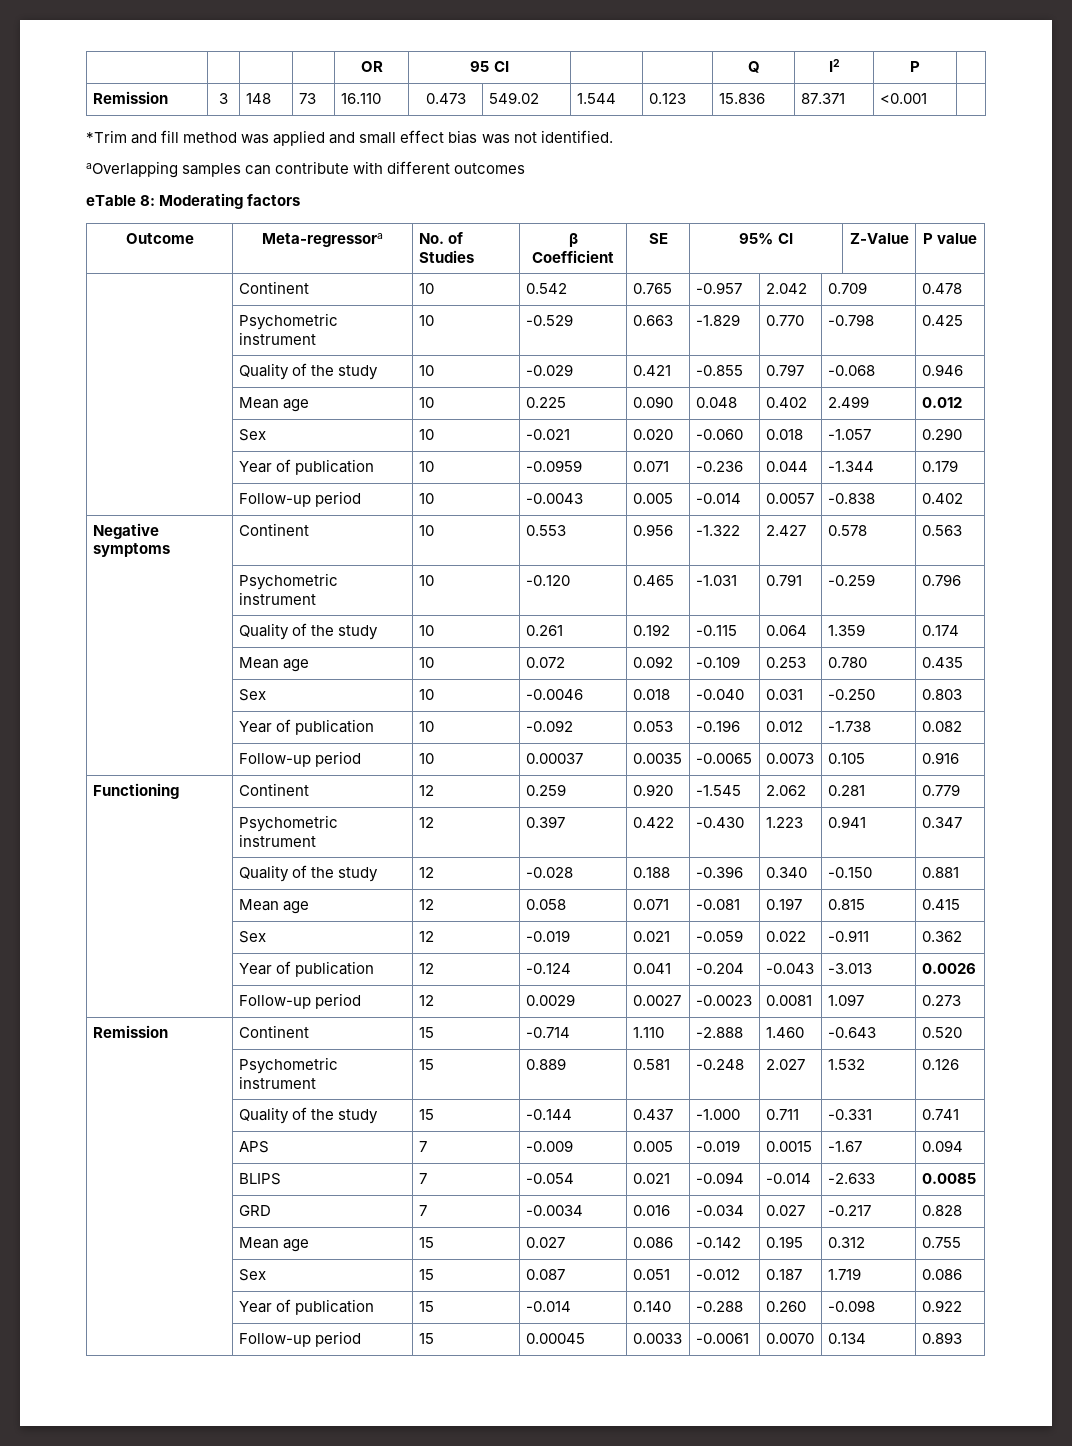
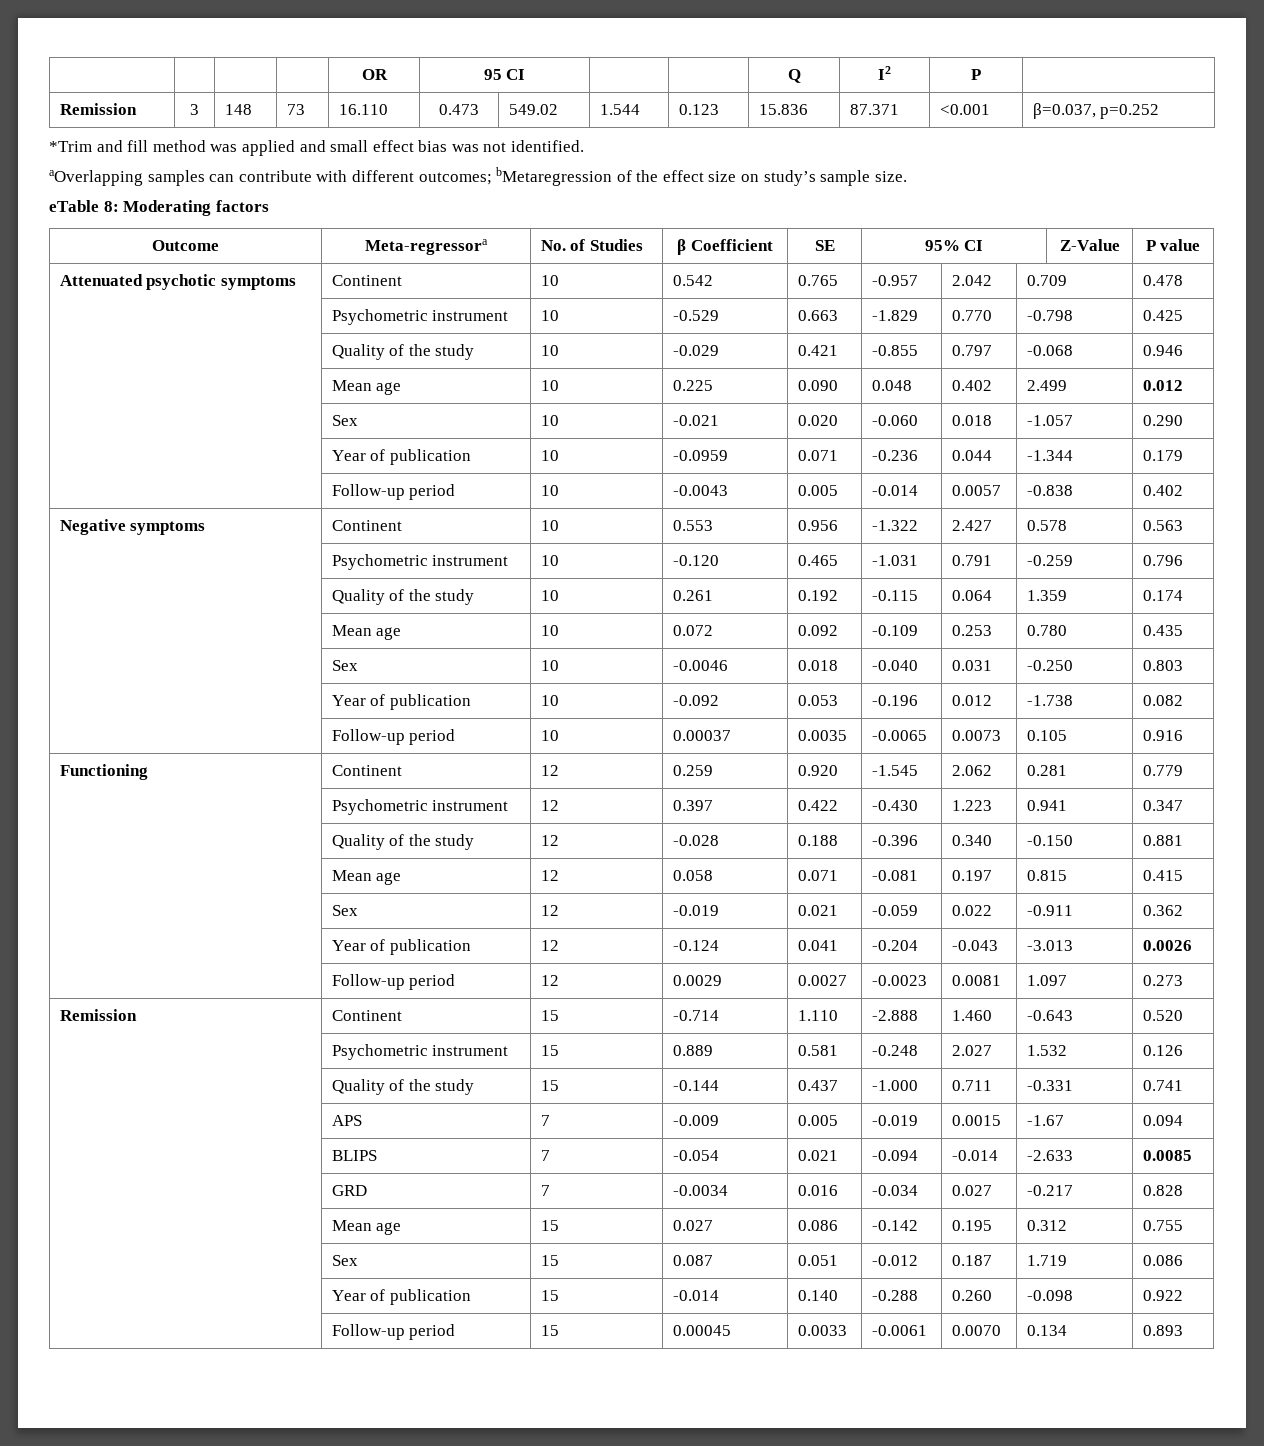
- Remission | 3 | 148 | 73 | 16.110 | 0.473 | 549.02 | 1.544 | 0.123 | 15.836 | 87.371 | <0.001 |
+ Remission | 3 | 148 | 73 | 16.110 | 0.473 | 549.02 | 1.544 | 0.123 | 15.836 | 87.371 | <0.001 | β=0.037, p=0.252
- aOverlapping samples can contribute with different outcomes
+ aOverlapping samples can contribute with different outcomes; bMetaregression of the effect size on study’s sample size.
- | Continent | 10 | 0.542 | 0.765 | -0.957 | 2.042 | 0.709 | 0.478
+ Attenuated psychotic symptoms | Continent | 10 | 0.542 | 0.765 | -0.957 | 2.042 | 0.709 | 0.478

